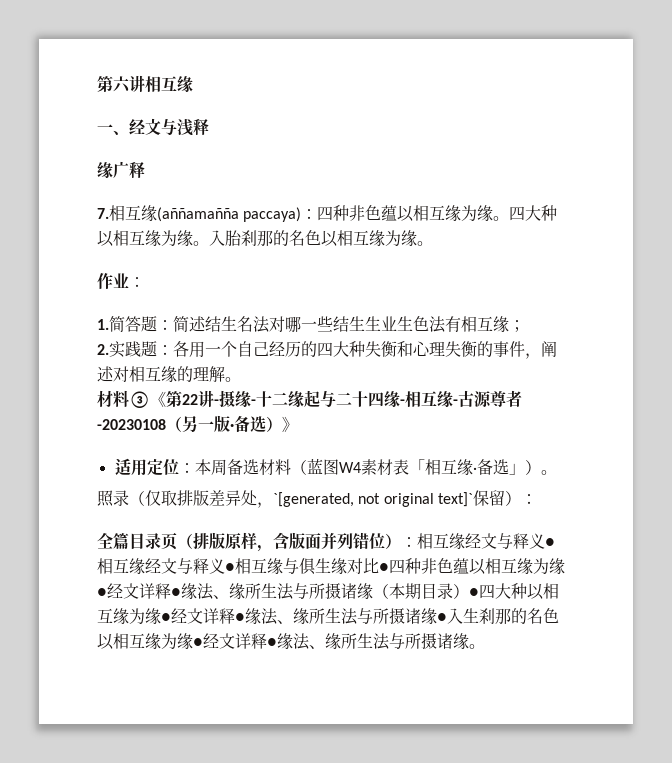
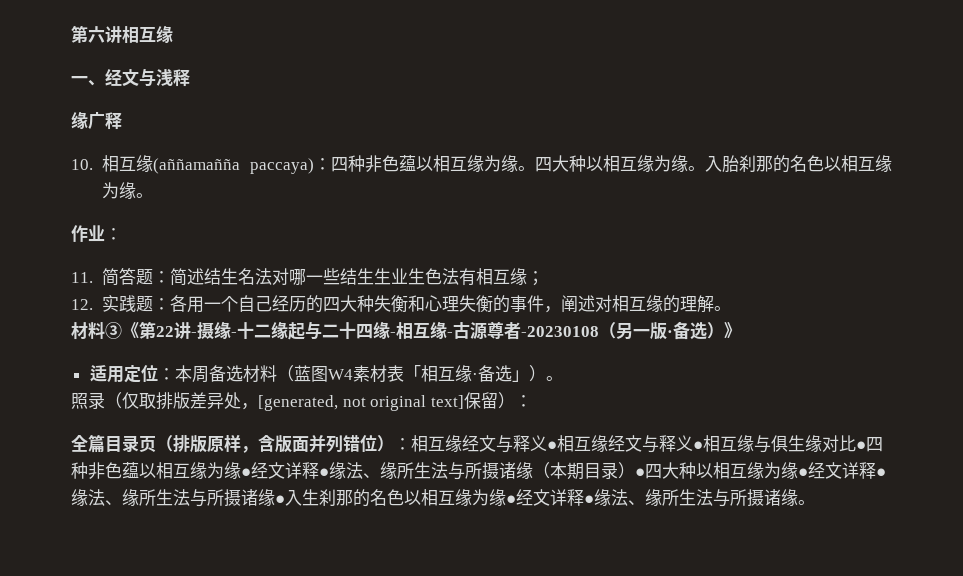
- 7.相互缘(aññamañña paccaya)：四种非色蕴以相互缘为缘。
+ 10.相互缘(aññamañña paccaya)：四种非色蕴以相互缘为缘。
- 1.简答题：简述结生名法对哪一些结生生业生色法有相互缘；
+ 11.简答题：简述结生名法对哪一些结生生业生色法有相互缘；
- 2.实践题：各用一个自己经历的四大种失衡和心理失衡的事件，阐述对相互缘的理解。
+ 12.实践题：各用一个自己经历的四大种失衡和心理失衡的事件，阐述对相互缘的理解。
- 照录（仅取排版差异处，`[generated, not original text]`保留）：
+ 照录（仅取排版差异处，[generated, not original text]保留）：

